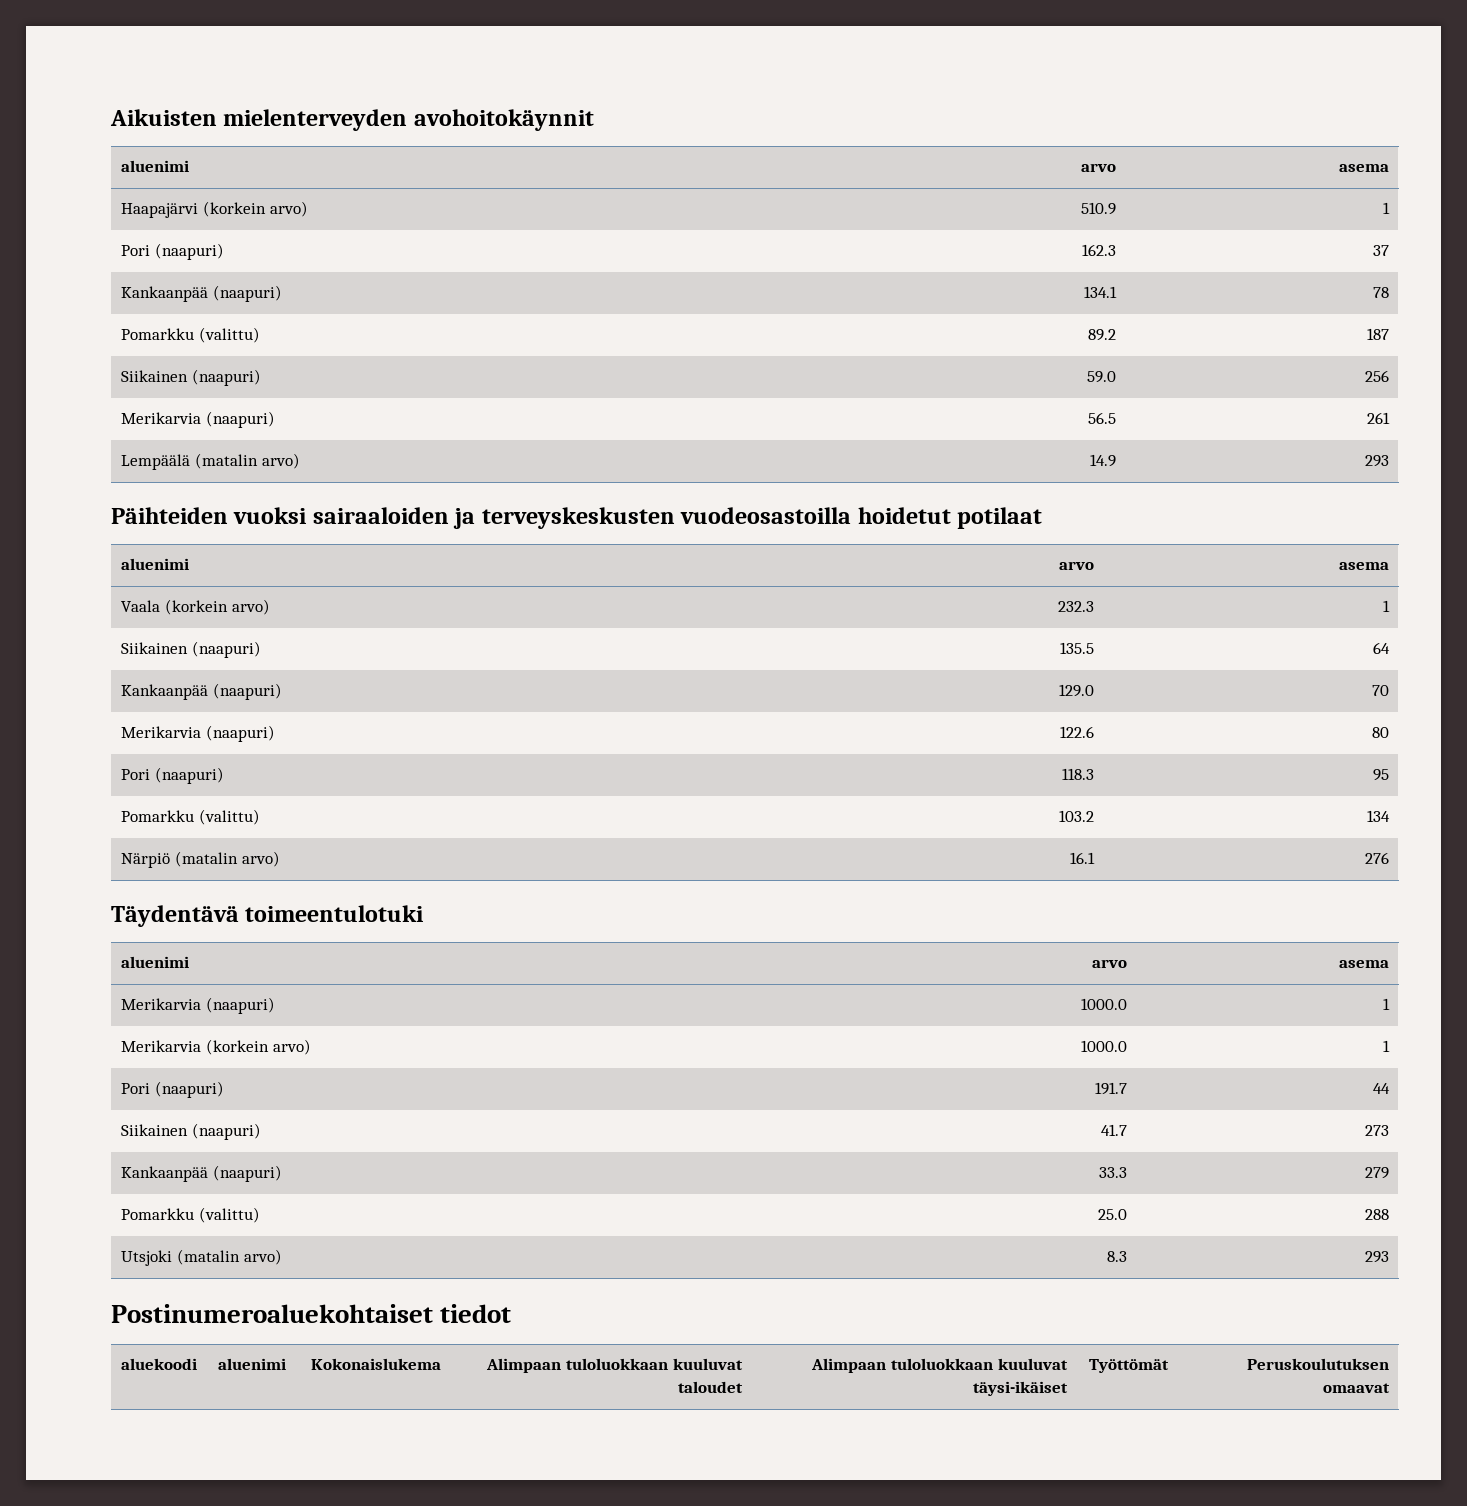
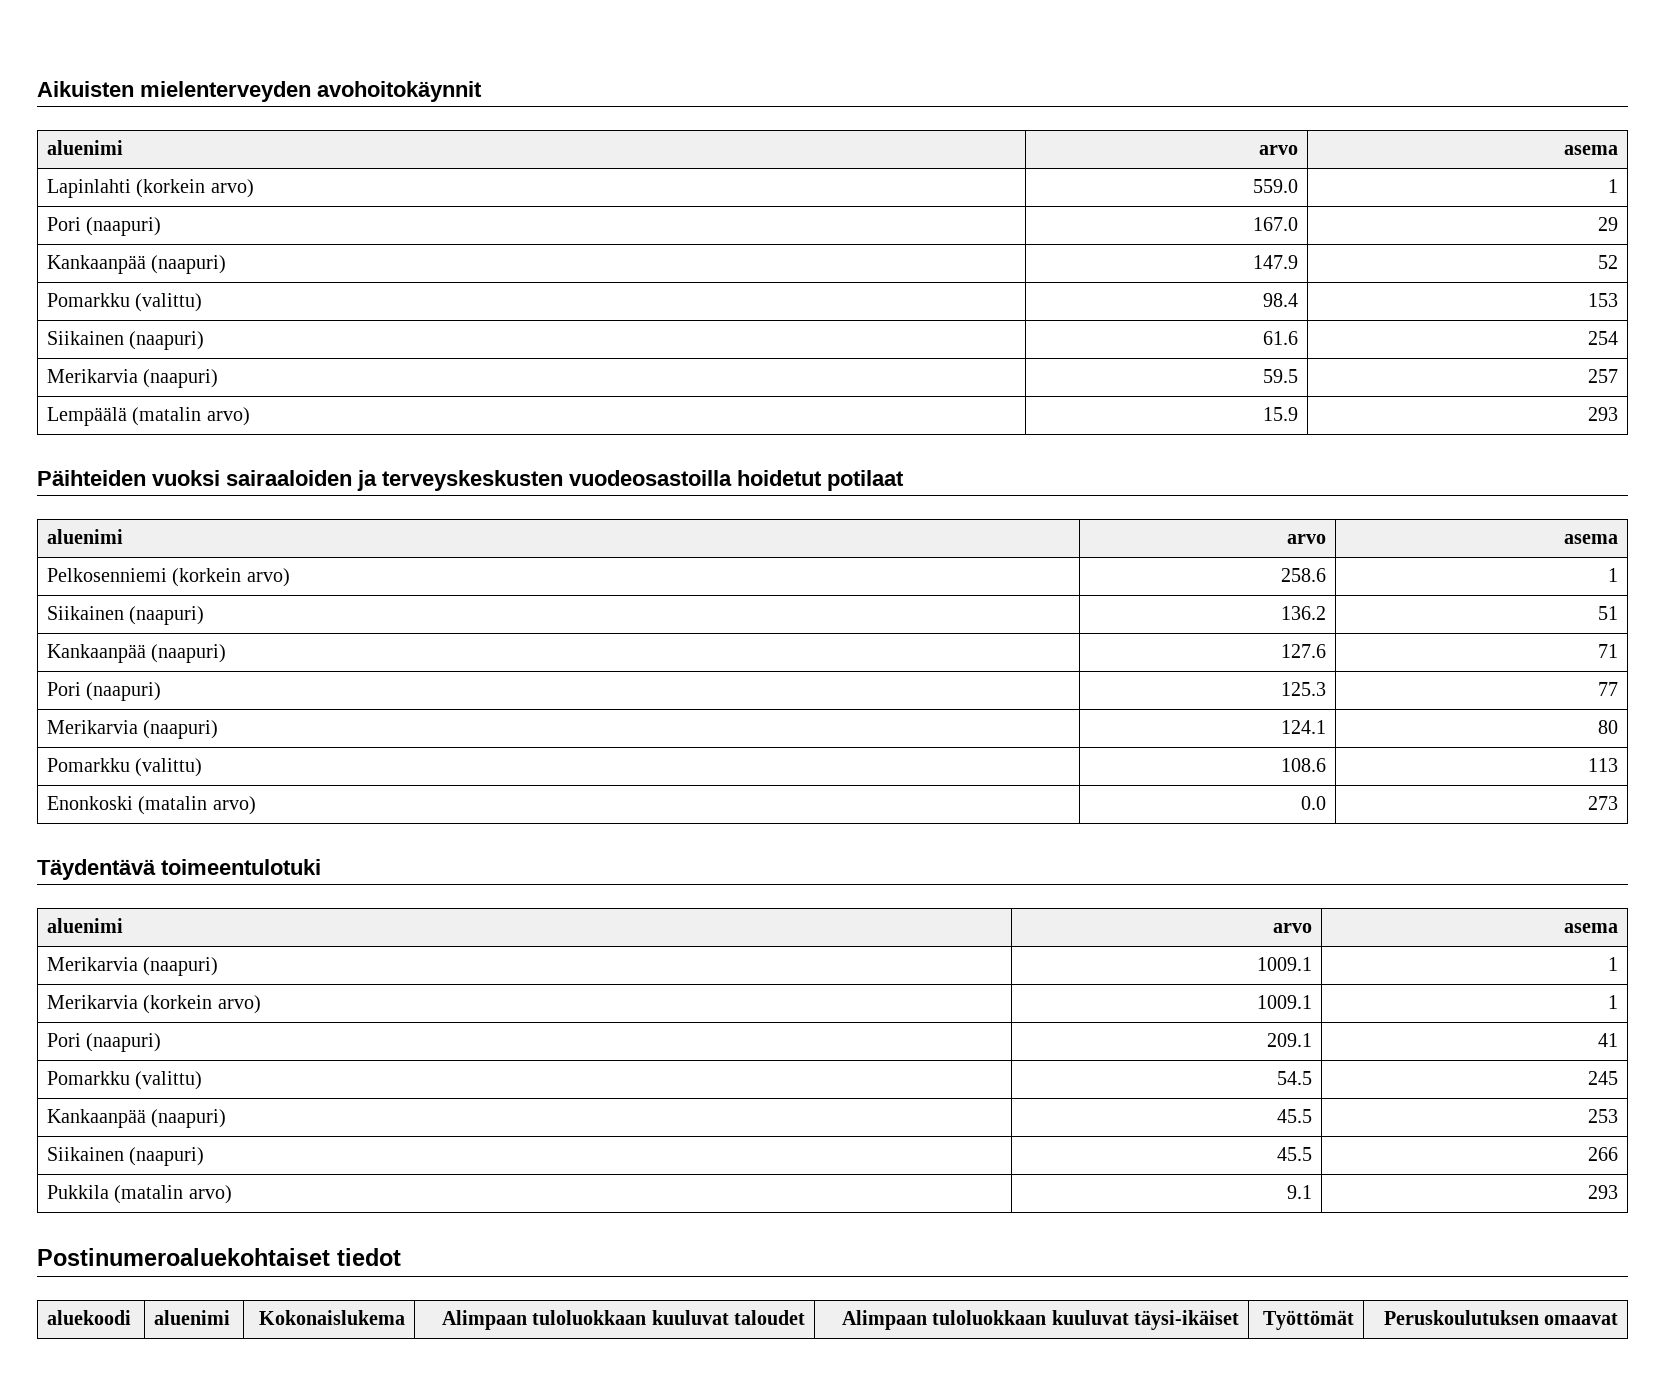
- Haapajärvi (korkein arvo) | 510.9 | 1
- Pori (naapuri) | 162.3 | 37
- Kankaanpää (naapuri) | 134.1 | 78
- Pomarkku (valittu) | 89.2 | 187
- Siikainen (naapuri) | 59.0 | 256
- Merikarvia (naapuri) | 56.5 | 261
+ Lapinlahti (korkein arvo) | 559.0 | 1
+ Pori (naapuri) | 167.0 | 29
+ Kankaanpää (naapuri) | 147.9 | 52
+ Pomarkku (valittu) | 98.4 | 153
+ Siikainen (naapuri) | 61.6 | 254
+ Merikarvia (naapuri) | 59.5 | 257
- Lempäälä (matalin arvo) | 14.9 | 293
+ Lempäälä (matalin arvo) | 15.9 | 293
- Vaala (korkein arvo) | 232.3 | 1
+ Pelkosenniemi (korkein arvo) | 258.6 | 1
- Siikainen (naapuri) | 135.5 | 64
- Kankaanpää (naapuri) | 129.0 | 70
- Merikarvia (naapuri) | 122.6 | 80
+ Siikainen (naapuri) | 136.2 | 51
+ Kankaanpää (naapuri) | 127.6 | 71
+ Pori (naapuri) | 125.3 | 77
+ Merikarvia (naapuri) | 124.1 | 80
- Pori (naapuri) | 118.3 | 95
- Pomarkku (valittu) | 103.2 | 134
- Närpiö (matalin arvo) | 16.1 | 276
+ Pomarkku (valittu) | 108.6 | 113
+ Enonkoski (matalin arvo) | 0.0 | 273
- Merikarvia (naapuri) | 1000.0 | 1
+ Merikarvia (naapuri) | 1009.1 | 1
- Merikarvia (korkein arvo) | 1000.0 | 1
- Pori (naapuri) | 191.7 | 44
- Siikainen (naapuri) | 41.7 | 273
- Kankaanpää (naapuri) | 33.3 | 279
- Pomarkku (valittu) | 25.0 | 288
- Utsjoki (matalin arvo) | 8.3 | 293
+ Merikarvia (korkein arvo) | 1009.1 | 1
+ Pori (naapuri) | 209.1 | 41
+ Pomarkku (valittu) | 54.5 | 245
+ Kankaanpää (naapuri) | 45.5 | 253
+ Siikainen (naapuri) | 45.5 | 266
+ Pukkila (matalin arvo) | 9.1 | 293

